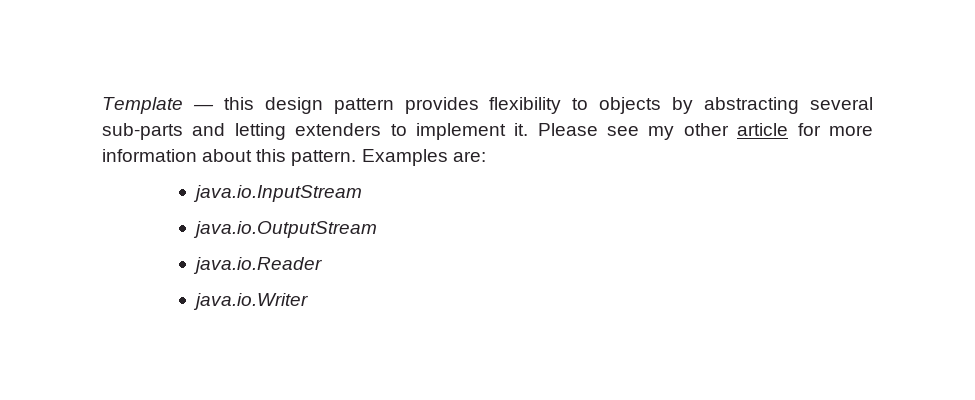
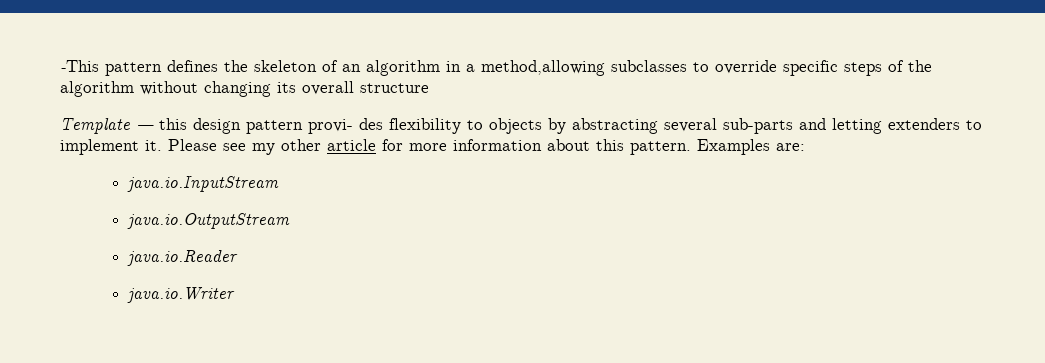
+ -This pattern defines the skeleton of an algorithm in a method,allowing subclasses to override specific steps of the algorithm without changing its overall structure
- Template — this design pattern provides flexibility to objects by abstracting several sub-parts and letting extenders to implement it.
+ Template — this design pattern provi- des flexibility to objects by abstracting several sub-parts and letting extenders to implement it.

